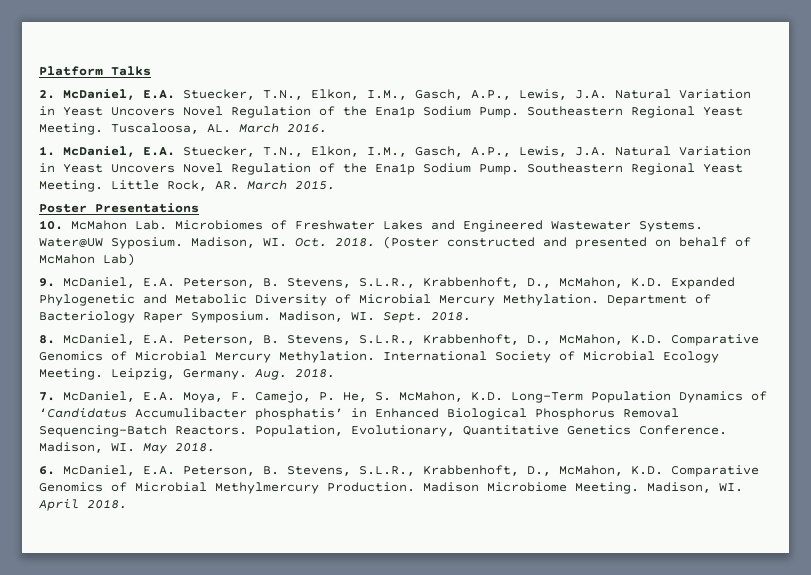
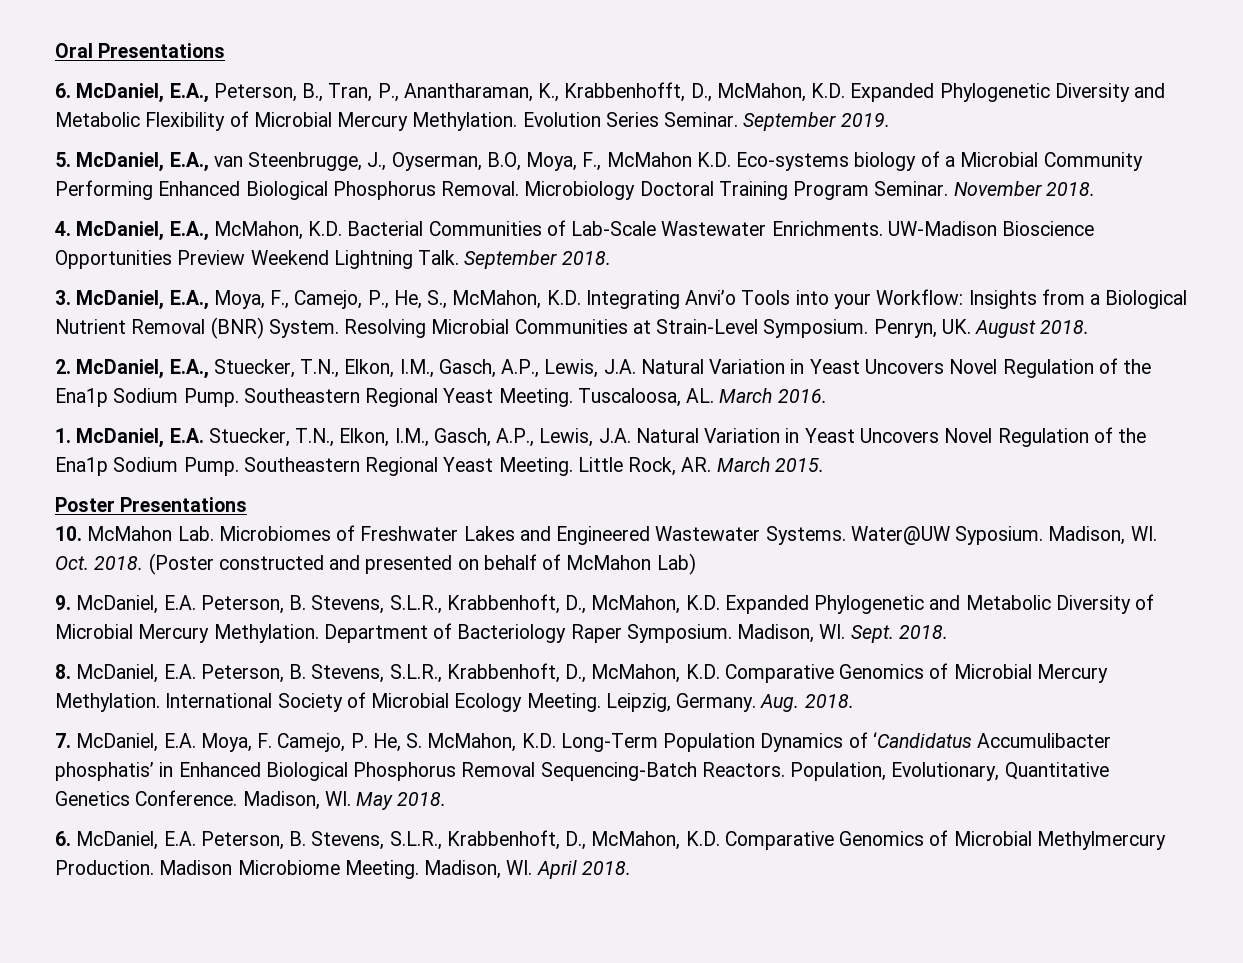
- Platform Talks
+ Oral Presentations
+ 6. McDaniel, E.A., Peterson, B., Tran, P., Anantharaman, K., Krabbenhofft, D., McMahon, K.D. Expanded Phylogenetic Diversity and Metabolic Flexibility of Microbial Mercury Methylation. Evolution Series Seminar. September 2019.
+ 5. McDaniel, E.A., van Steenbrugge, J., Oyserman, B.O, Moya, F., McMahon K.D. Eco-systems biology of a Microbial Community Performing Enhanced Biological Phosphorus Removal. Microbiology Doctoral Training Program Seminar. November 2018.
+ 4. McDaniel, E.A., McMahon, K.D. Bacterial Communities of Lab-Scale Wastewater Enrichments. UW-Madison Bioscience Opportunities Preview Weekend Lightning Talk. September 2018.
+ 3. McDaniel, E.A., Moya, F., Camejo, P., He, S., McMahon, K.D. Integrating Anvi’o Tools into your Workflow: Insights from a Biological Nutrient Removal (BNR) System. Resolving Microbial Communities at Strain-Level Symposium. Penryn, UK. August 2018.
- 2. McDaniel, E.A. Stuecker, T.N., Elkon, I.M., Gasch, A.P., Lewis, J.A. Natural Variation in Yeast Uncovers Novel Regulation of the Ena1p Sodium Pump.
+ 2. McDaniel, E.A., Stuecker, T.N., Elkon, I.M., Gasch, A.P., Lewis, J.A. Natural Variation in Yeast Uncovers Novel Regulation of the Ena1p Sodium Pump.

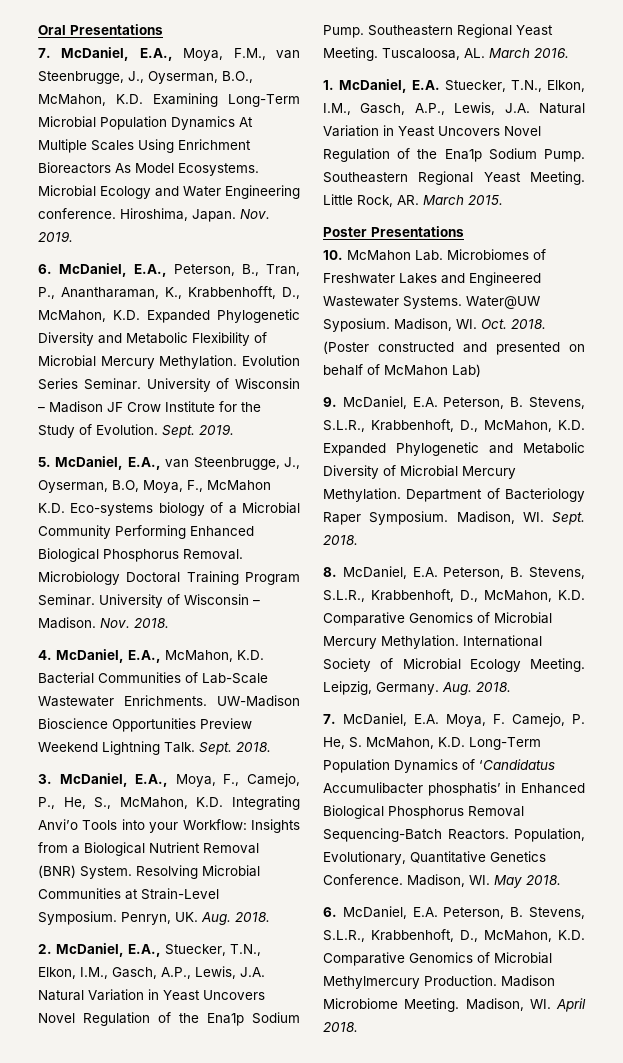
+ 7. McDaniel, E.A., Moya, F.M., van Steenbrugge, J., Oyserman, B.O., McMahon, K.D. Examining Long-Term Microbial Population Dynamics At Multiple Scales Using Enrichment Bioreactors As Model Ecosystems. Microbial Ecology and Water Engineering conference. Hiroshima, Japan. Nov. 2019.
- September 2019.
+ University of Wisconsin – Madison JF Crow Institute for the Study of Evolution. Sept. 2019.
- November 2018.
+ University of Wisconsin – Madison. Nov. 2018.
- UW-Madison Bioscience Opportunities Preview Weekend Lightning Talk. September 2018.
+ UW-Madison Bioscience Opportunities Preview Weekend Lightning Talk. Sept. 2018.
- Penryn, UK. August 2018.
+ Penryn, UK. Aug. 2018.

